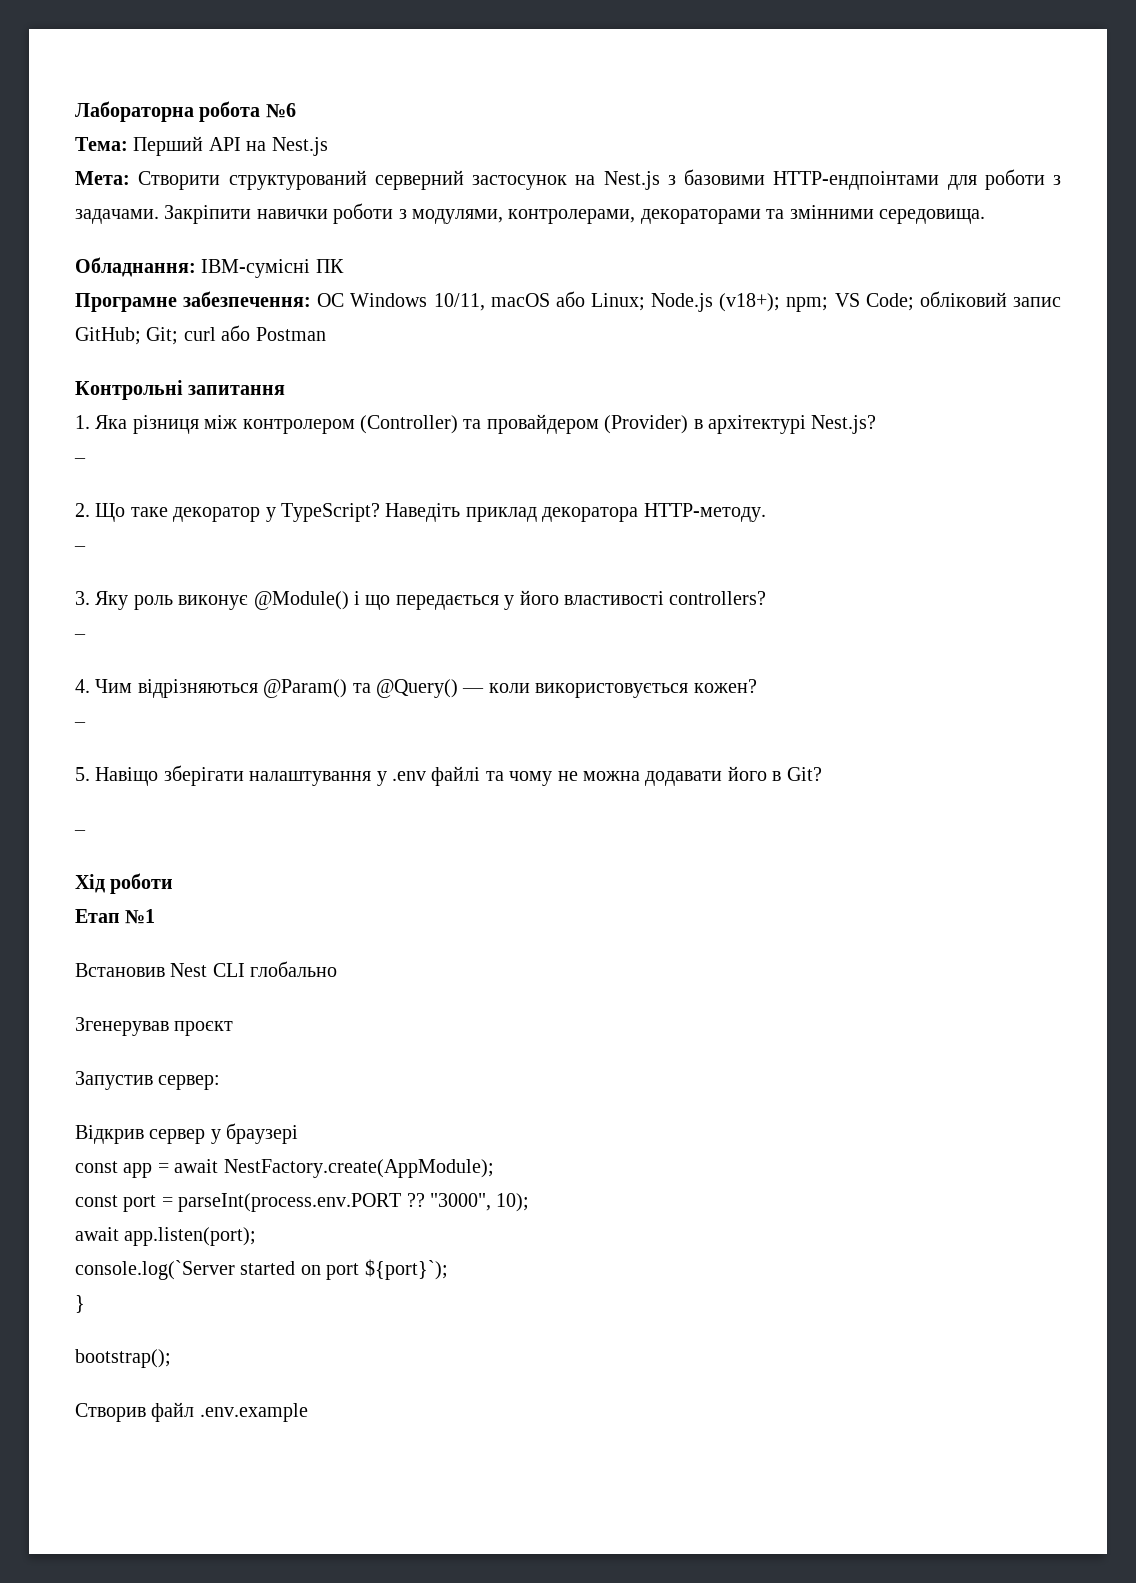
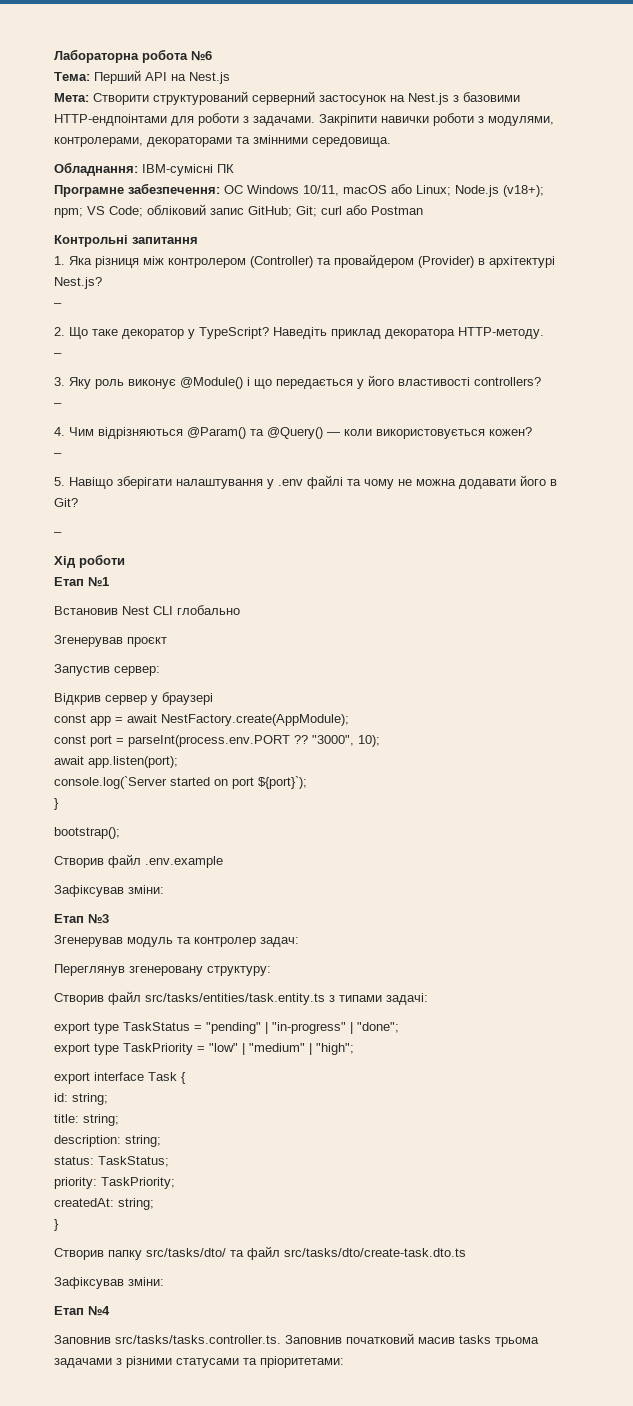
  Створив файл .env.example
+ Зафіксував зміни:
+ Етап №3
+ Згенерував модуль та контролер задач:
+ Переглянув згенеровану структуру:
+ Створив файл src/tasks/entities/task.entity.ts з типами задачі:
+ export type TaskStatus = "pending" | "in-progress" | "done";
+ export type TaskPriority = "low" | "medium" | "high";
+ export interface Task {
+ id: string;
+ title: string;
+ description: string;
+ status: TaskStatus;
+ priority: TaskPriority;
+ createdAt: string;
+ }
+ Створив папку src/tasks/dto/ та файл src/tasks/dto/create-task.dto.ts
+ Зафіксував зміни:
+ Етап №4
+ Заповнив src/tasks/tasks.controller.ts. Заповнив початковий масив tasks трьома задачами з різними статусами та пріоритетами:

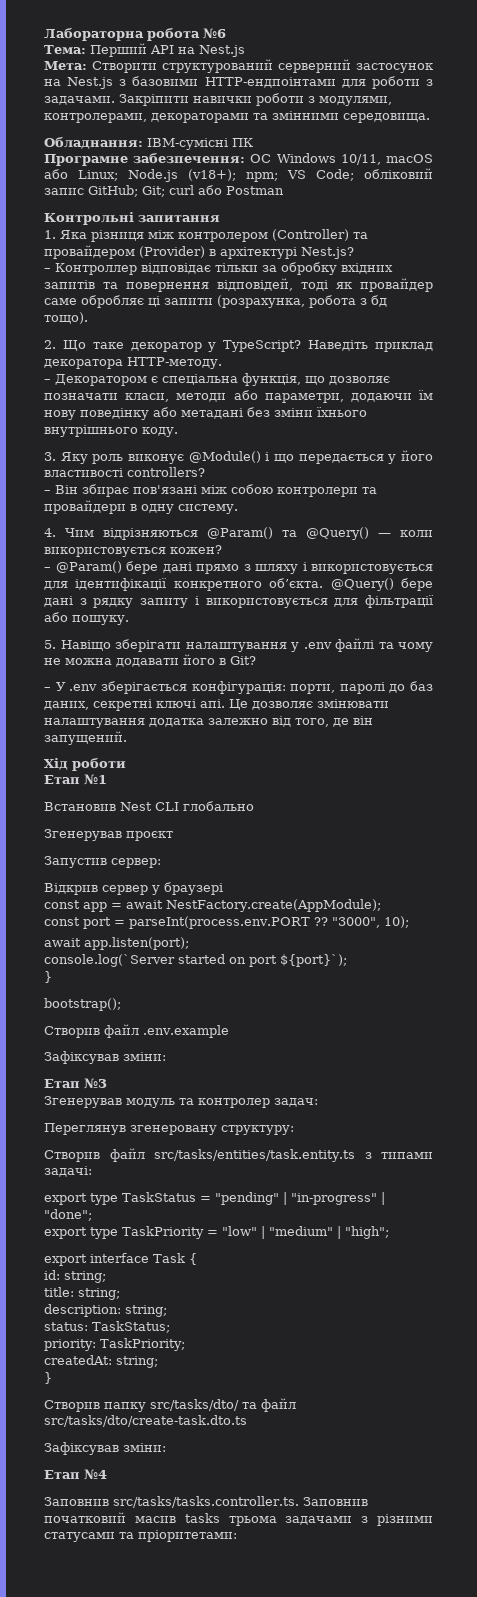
  1. Яка різниця між контролером (Controller) та провайдером (Provider) в архітектурі Nest.js?
- –
+ – Контроллер відповідає тільки за обробку вхідних запитів та повернення відповідей, тоді як провайдер саме обробляє ці запити (розрахунка, робота з бд тощо).
  Наведіть приклад декоратора HTTP-методу.
- –
+ – Декоратором є спеціальна функція, що дозволяє позначати класи, методи або параметри, додаючи їм нову поведінку або метадані без зміни їхнього внутрішнього коду.
  3. Яку роль виконує @Module() і що передається у його властивості controllers?
- –
+ – Він збирає пов'язані між собою контролери та провайдери в одну систему.
  4. Чим відрізняються @Param() та @Query() — коли використовується кожен?
- –
+ – @Param() бере дані прямо з шляху і використовується для ідентифікації конкретного об’єкта. @Query() бере дані з рядку запиту і використовується для фільтрації або пошуку.
  5. Навіщо зберігати налаштування у .env файлі та чому не можна додавати його в Git?
- –
+ – У .env зберігається конфігурація: порти, паролі до баз даних, секретні ключі апі. Це дозволяє змінювати налаштування додатка залежно від того, де він запущений.

